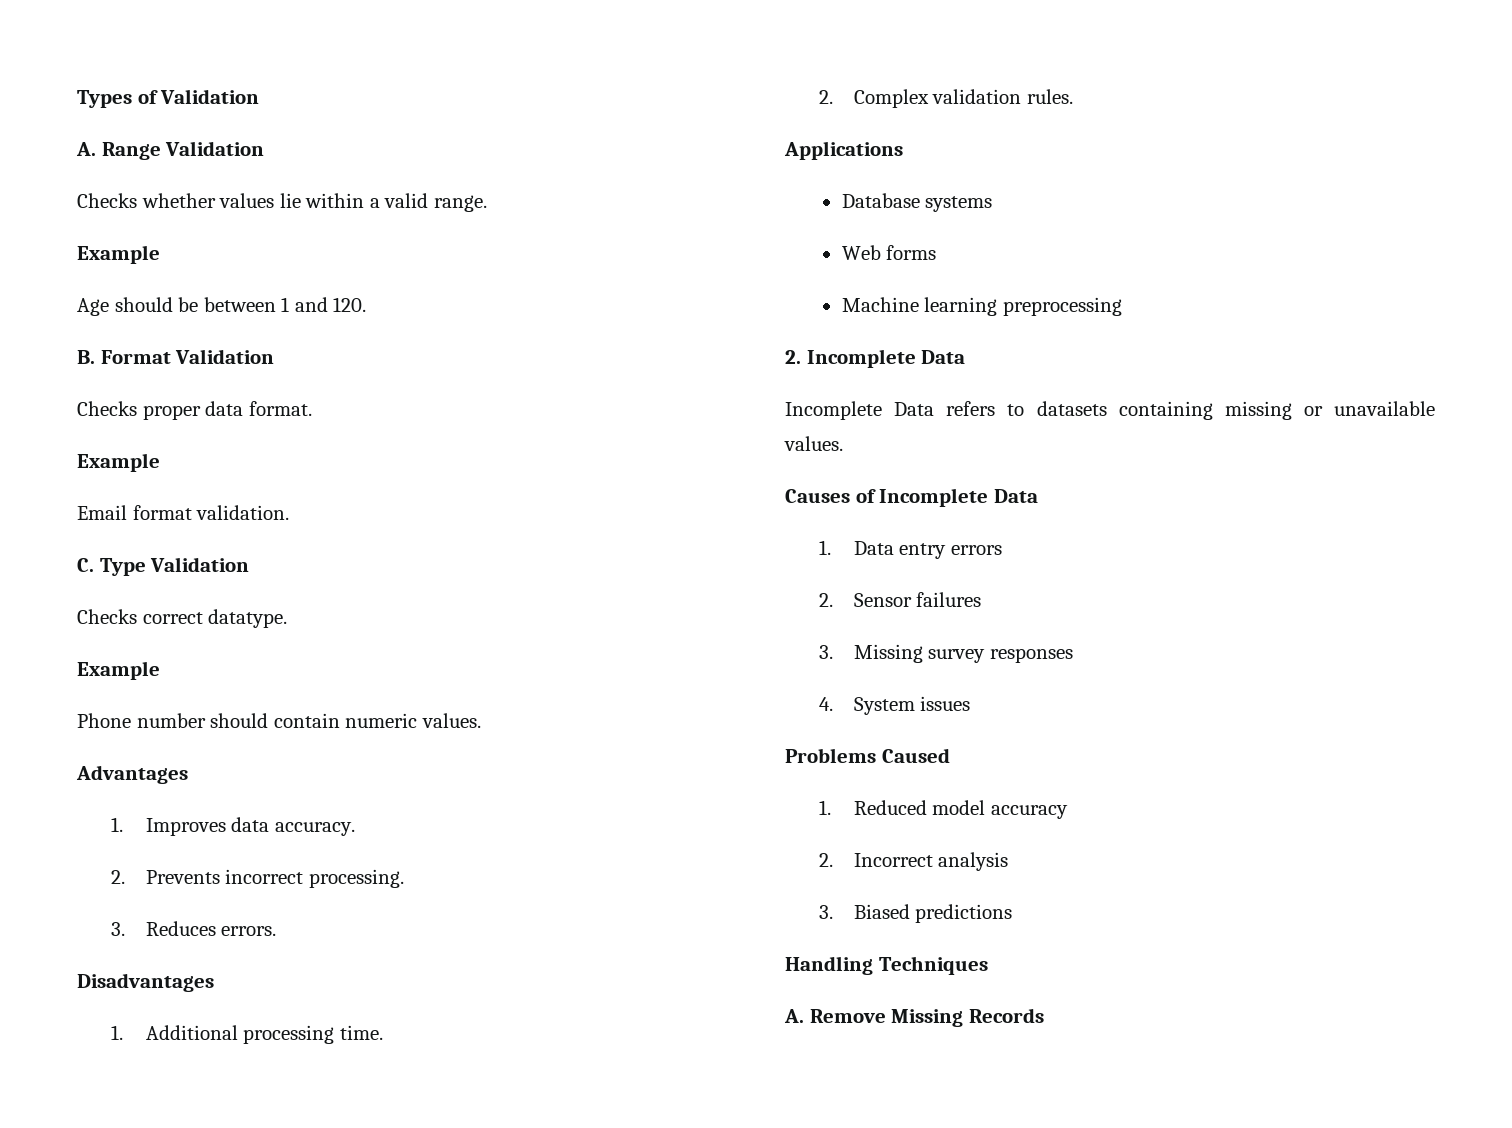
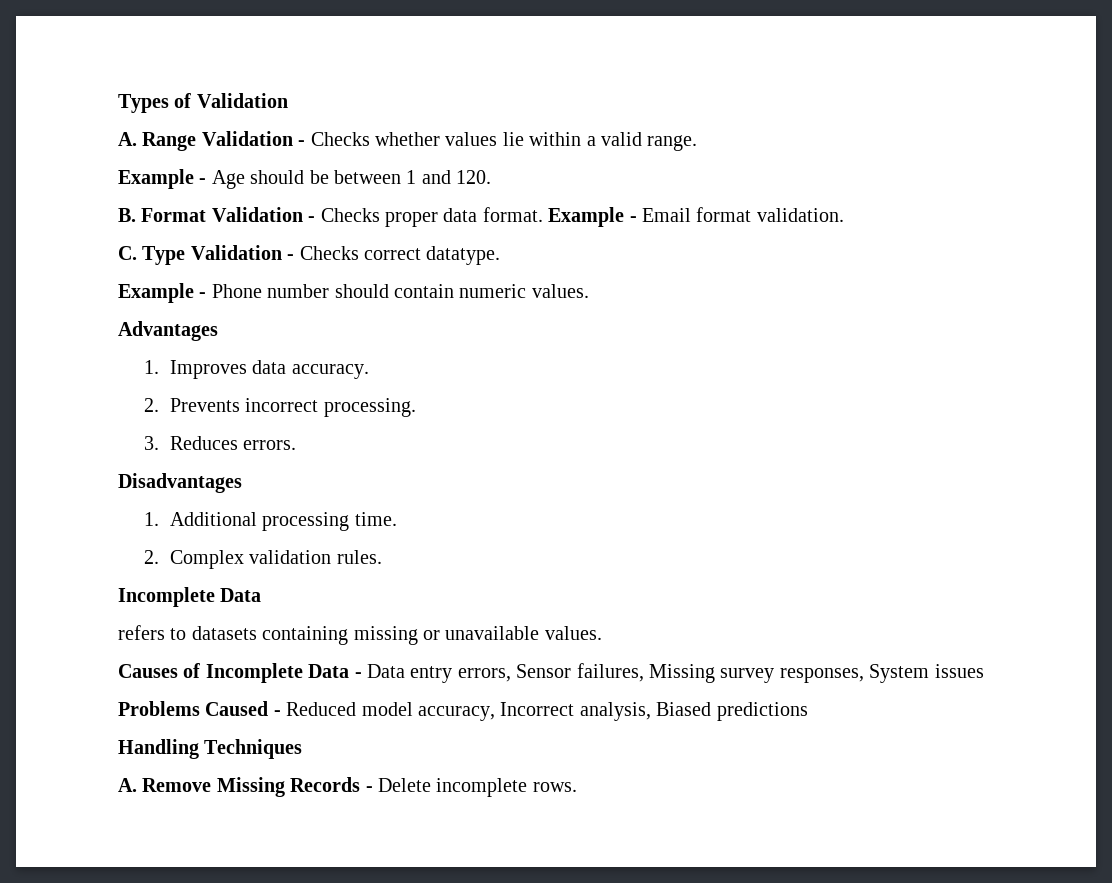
- A. Range Validation
- Checks whether values lie within a valid range.
- Example
- Age should be between 1 and 120.
+ A. Range Validation - Checks whether values lie within a valid range.
+ Example - Age should be between 1 and 120.
- B. Format Validation
- Checks proper data format.
- Example
- Email format validation.
+ B. Format Validation - Checks proper data format. Example - Email format validation.
- C. Type Validation
- Checks correct datatype.
- Example
- Phone number should contain numeric values.
+ C. Type Validation - Checks correct datatype.
+ Example - Phone number should contain numeric values.
  2. Complex validation rules.
- Applications
- Database systems
- Web forms
- Machine learning preprocessing
- 2. Incomplete Data
- Incomplete Data refers to datasets containing missing or unavailable values.
+ Incomplete Data
+ refers to datasets containing missing or unavailable values.
- Causes of Incomplete Data
- 1. Data entry errors
- 2. Sensor failures
- 3. Missing survey responses
- 4. System issues
+ Causes of Incomplete Data - Data entry errors, Sensor failures, Missing survey responses, System issues
- Problems Caused
- 1. Reduced model accuracy
- 2. Incorrect analysis
- 3. Biased predictions
+ Problems Caused - Reduced model accuracy, Incorrect analysis, Biased predictions
- A. Remove Missing Records
+ A. Remove Missing Records - Delete incomplete rows.

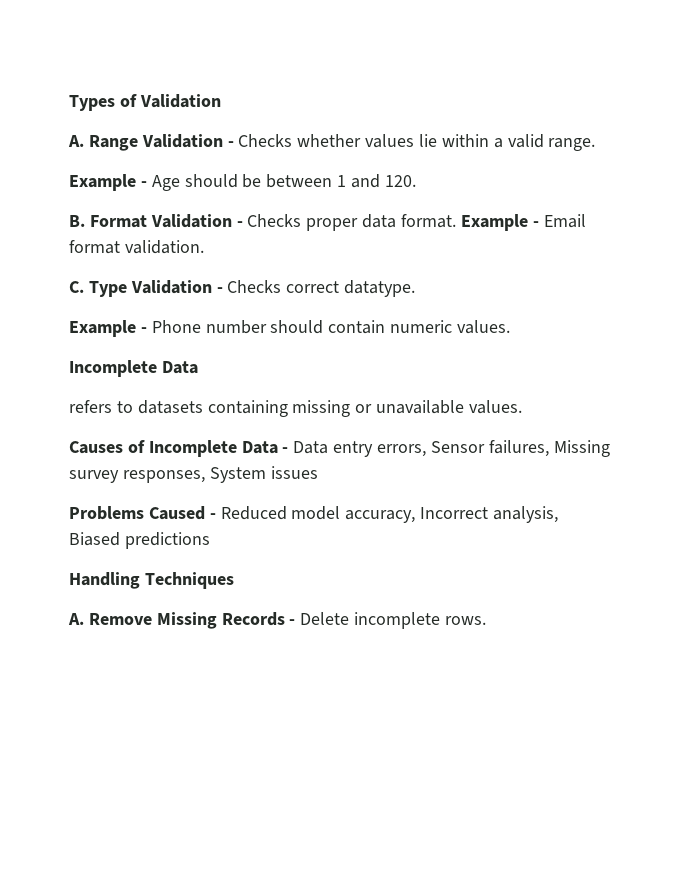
- Advantages
- 1. Improves data accuracy.
- 2. Prevents incorrect processing.
- 3. Reduces errors.
- Disadvantages
- 1. Additional processing time.
- 2. Complex validation rules.

